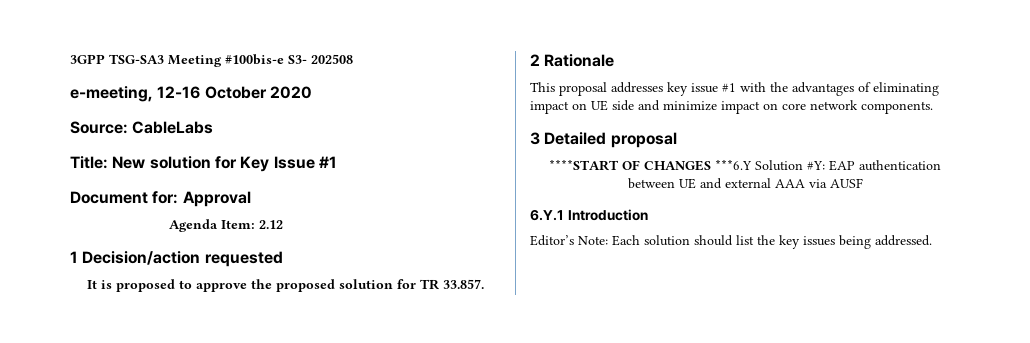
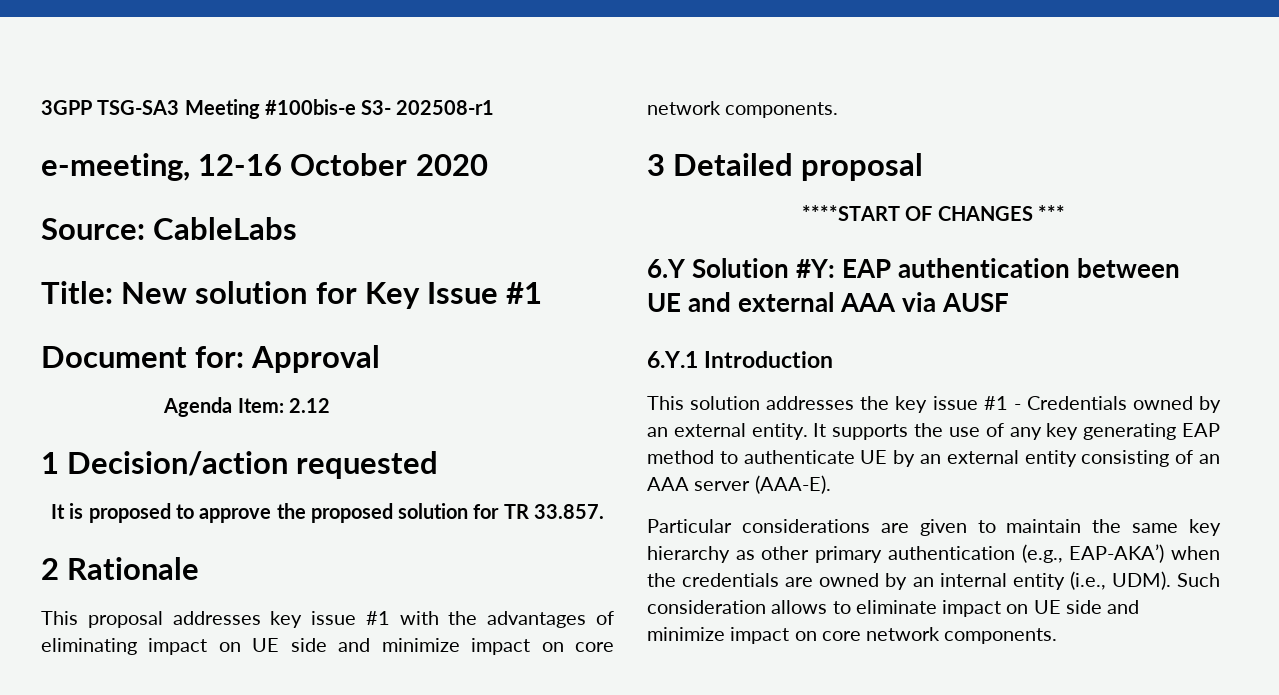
- 3GPP TSG-SA3 Meeting #100bis-e S3- 202508
+ 3GPP TSG-SA3 Meeting #100bis-e S3- 202508-r1
- ****START OF CHANGES ***6.Y Solution #Y: EAP authentication between UE and external AAA via AUSF
+ ****START OF CHANGES ***
+ 6.Y Solution #Y: EAP authentication between UE and external AAA via AUSF
- Editor’s Note: Each solution should list the key issues being addressed.
+ This solution addresses the key issue #1 - Credentials owned by an external entity. It supports the use of any key generating EAP method to authenticate UE by an external entity consisting of an AAA server (AAA-E).
+ Particular considerations are given to maintain the same key hierarchy as other primary authentication (e.g., EAP-AKA’) when the credentials are owned by an internal entity (i.e., UDM). Such consideration allows to eliminate impact on UE side and minimize impact on core network components.

